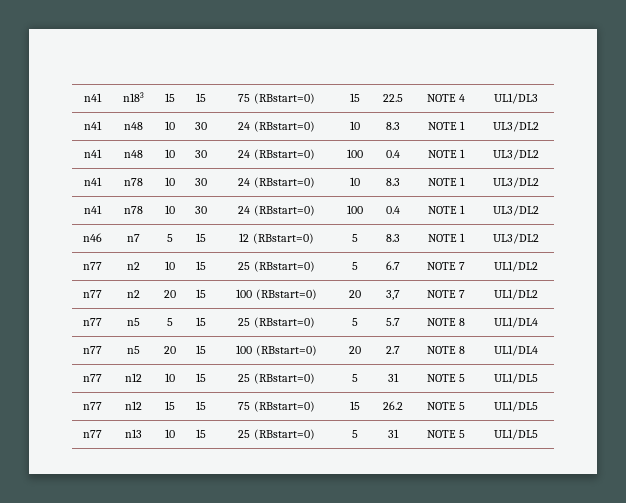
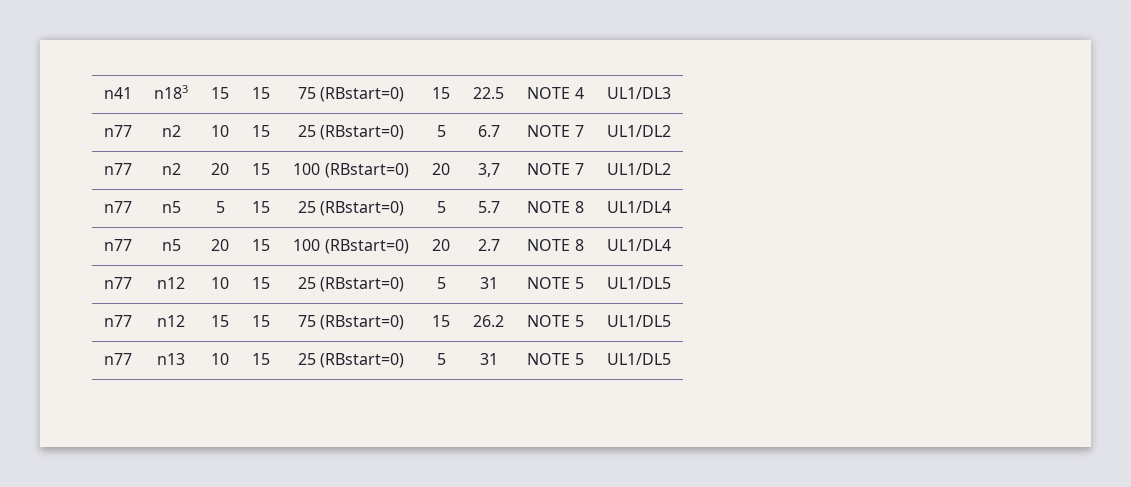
- n41 | n48 | 10 | 30 | 24 (RBstart=0) | 10 | 8.3 | NOTE 1 | UL3/DL2
- n41 | n48 | 10 | 30 | 24 (RBstart=0) | 100 | 0.4 | NOTE 1 | UL3/DL2
- n41 | n78 | 10 | 30 | 24 (RBstart=0) | 10 | 8.3 | NOTE 1 | UL3/DL2
- n41 | n78 | 10 | 30 | 24 (RBstart=0) | 100 | 0.4 | NOTE 1 | UL3/DL2
- n46 | n7 | 5 | 15 | 12 (RBstart=0) | 5 | 8.3 | NOTE 1 | UL3/DL2

